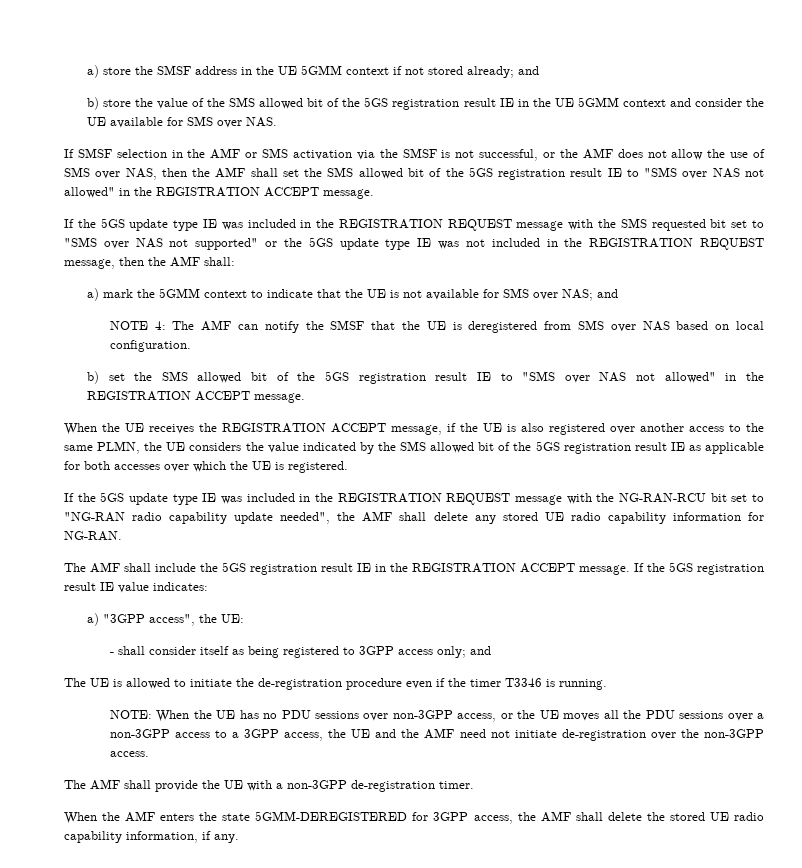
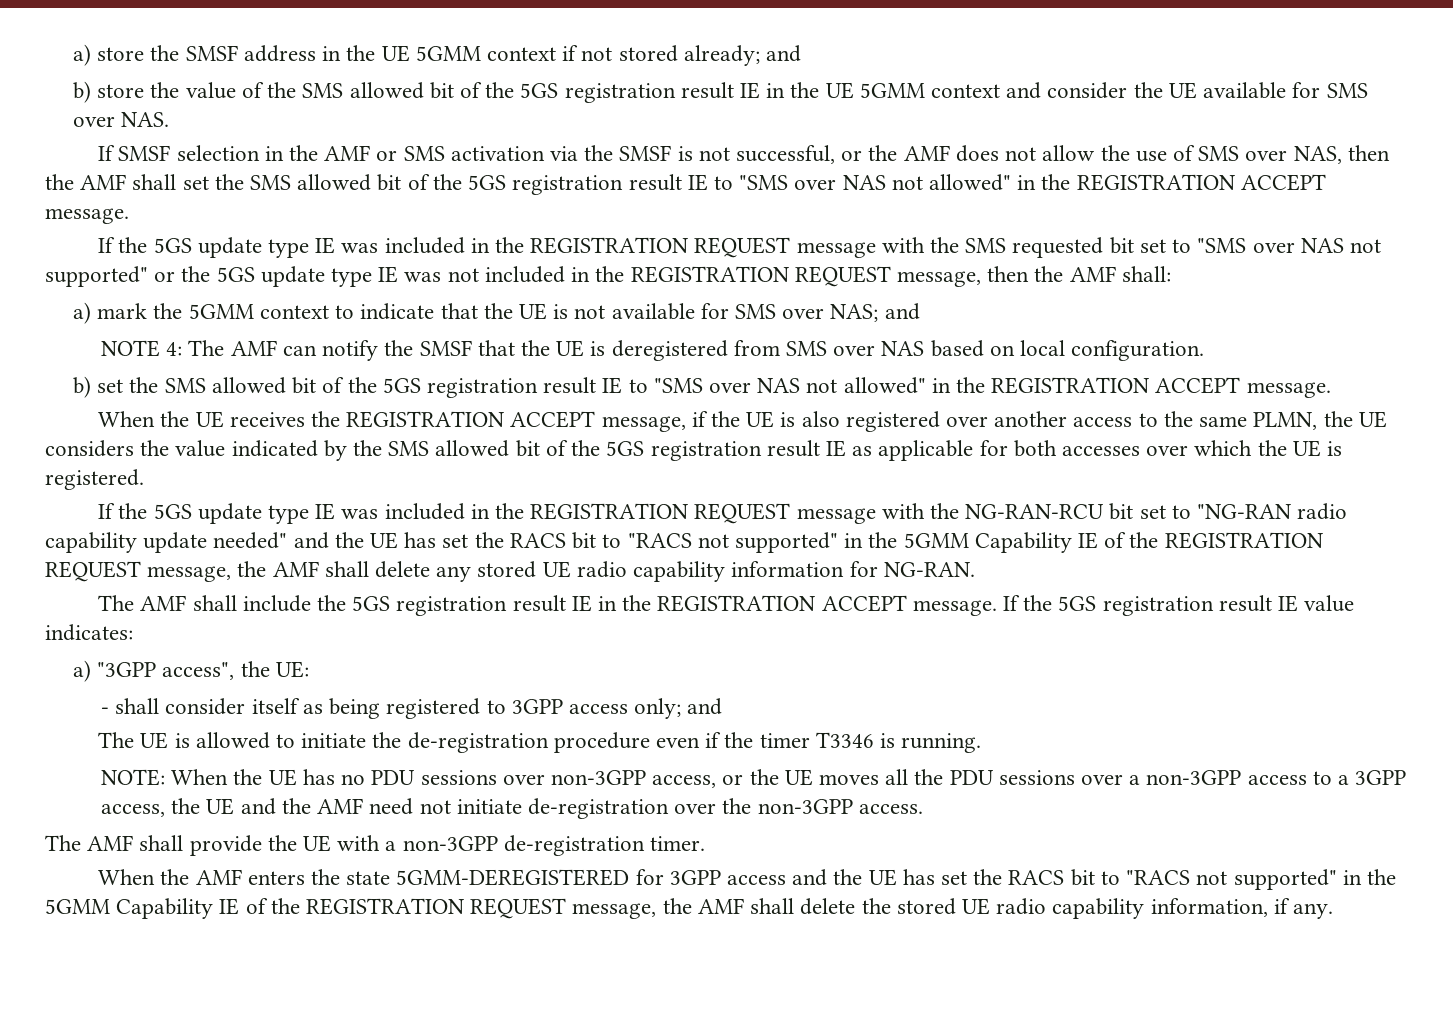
- If the 5GS update type IE was included in the REGISTRATION REQUEST message with the NG-RAN-RCU bit set to "NG-RAN radio capability update needed", the AMF shall delete any stored UE radio capability information for NG-RAN.
+ If the 5GS update type IE was included in the REGISTRATION REQUEST message with the NG-RAN-RCU bit set to "NG-RAN radio capability update needed" and the UE has set the RACS bit to "RACS not supported" in the 5GMM Capability IE of the REGISTRATION REQUEST message, the AMF shall delete any stored UE radio capability information for NG-RAN.
- When the AMF enters the state 5GMM-DEREGISTERED for 3GPP access, the AMF shall delete the stored UE radio capability information, if any.
+ When the AMF enters the state 5GMM-DEREGISTERED for 3GPP access and the UE has set the RACS bit to "RACS not supported" in the 5GMM Capability IE of the REGISTRATION REQUEST message, the AMF shall delete the stored UE radio capability information, if any.

